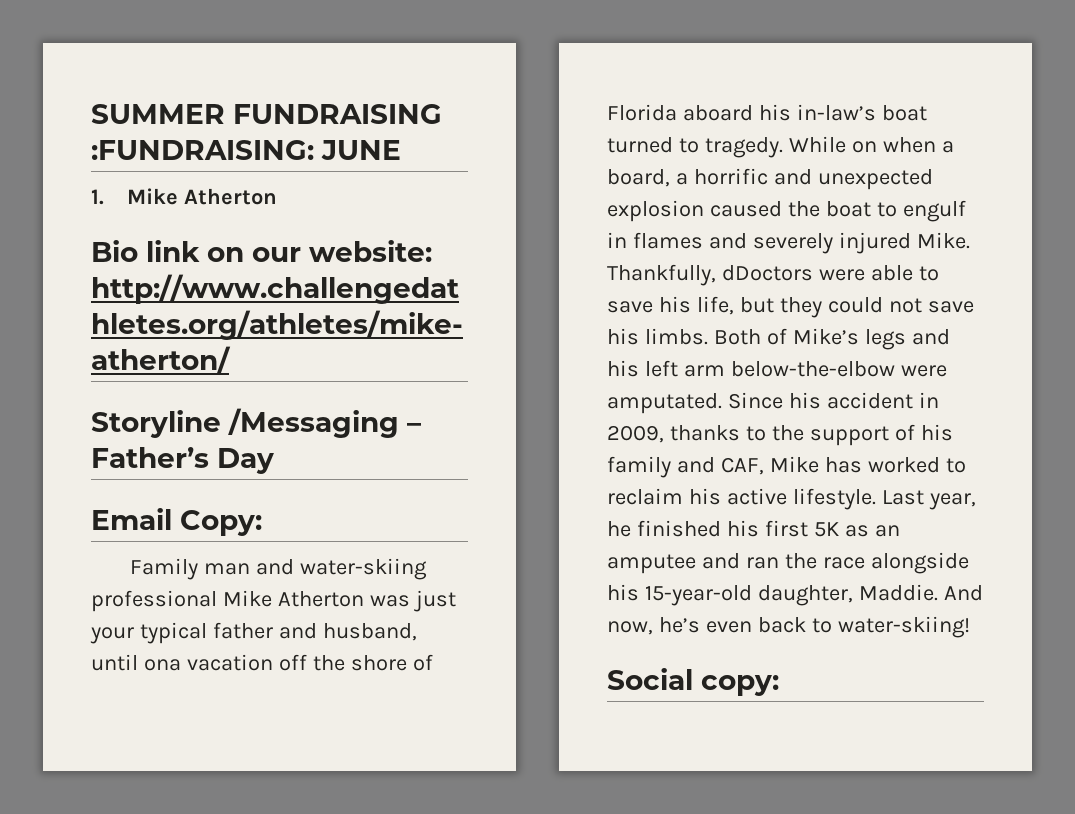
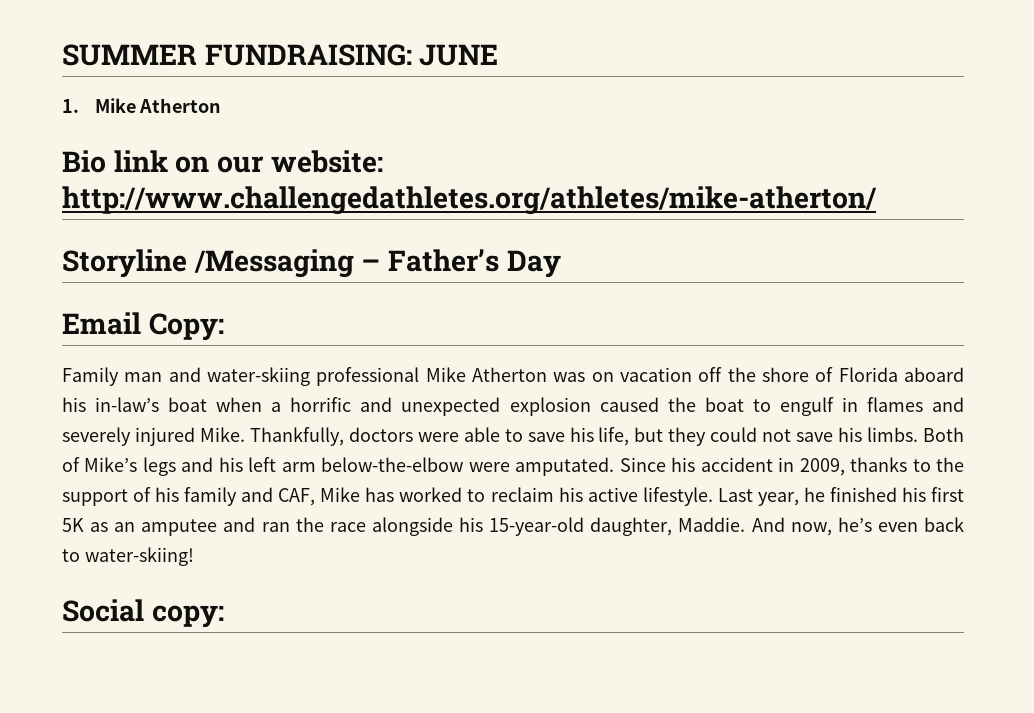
- SUMMER FUNDRAISING :FUNDRAISING: JUNE
+ SUMMER FUNDRAISING: JUNE
- Family man and water-skiing professional Mike Atherton was just your typical father and husband, until ona vacation off the shore of Florida aboard his in-law’s boat turned to tragedy. While on when a board, a horrific and unexpected explosion caused the boat to engulf in flames and severely injured Mike.
+ Family man and water-skiing professional Mike Atherton was on vacation off the shore of Florida aboard his in-law’s boat when a horrific and unexpected explosion caused the boat to engulf in flames and severely injured Mike.
- Thankfully, dDoctors were able to save his life, but they could not save his limbs.
+ Thankfully, doctors were able to save his life, but they could not save his limbs.

